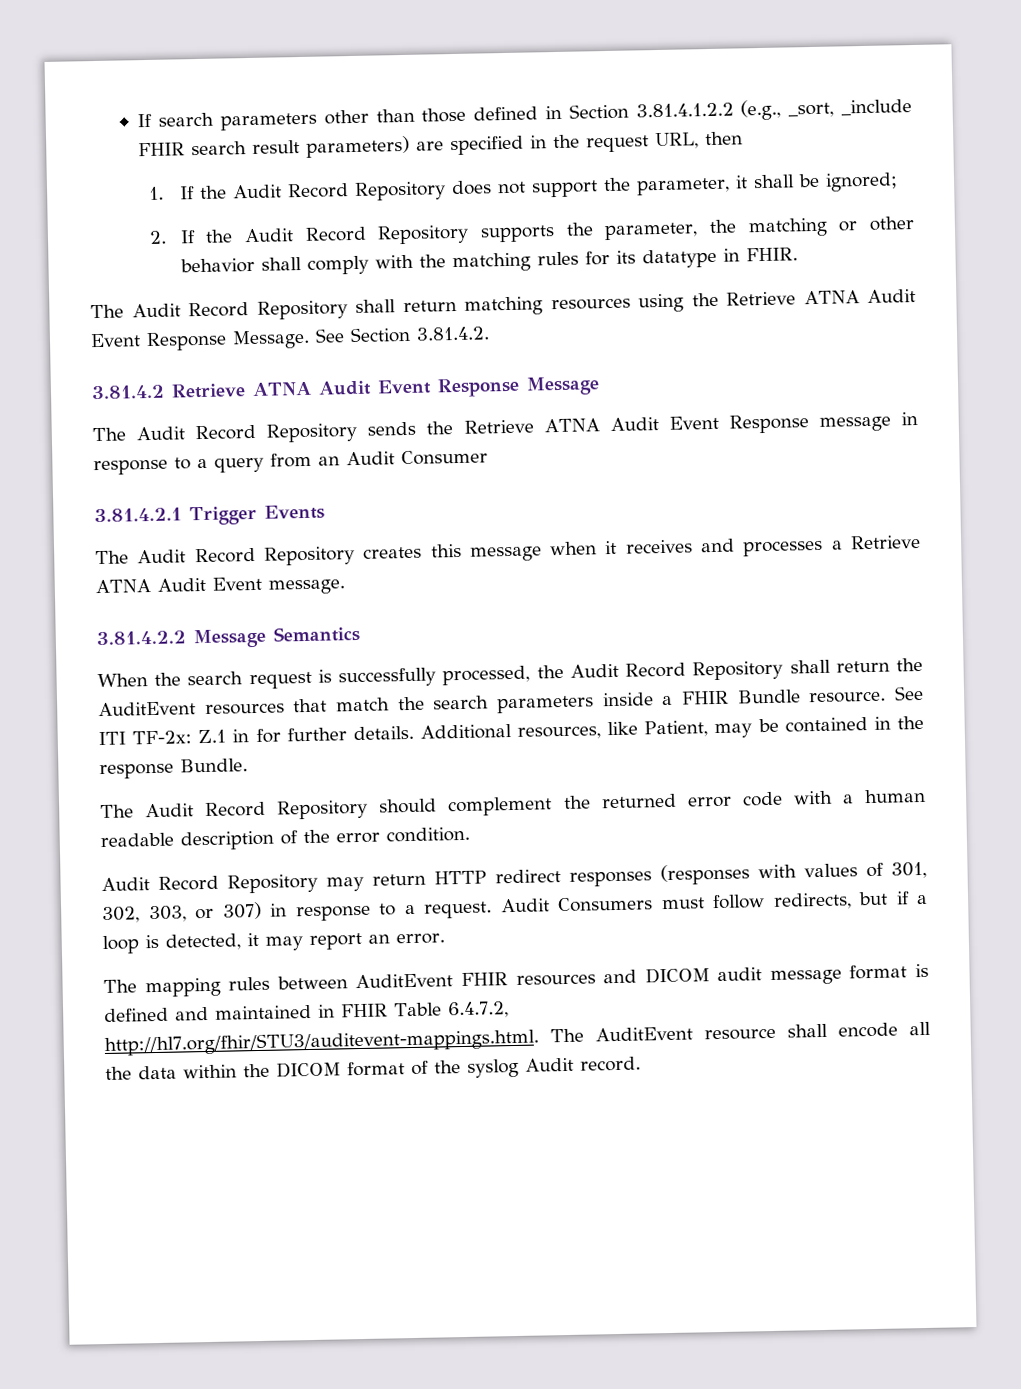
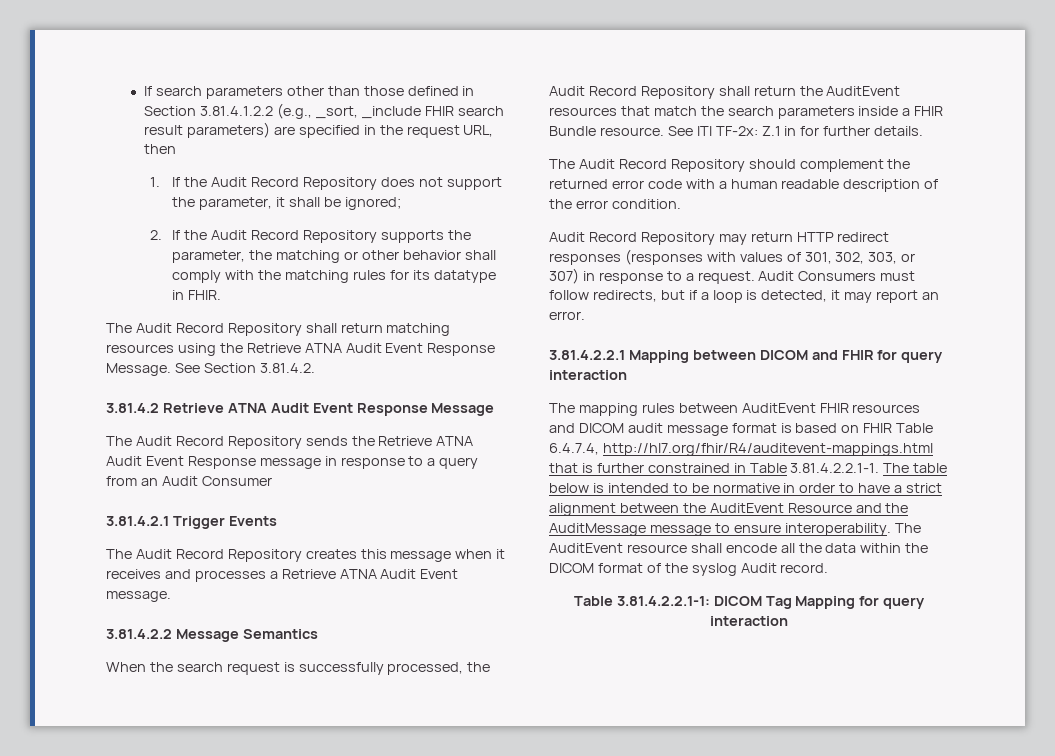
- Additional resources, like Patient, may be contained in the response Bundle.
+ 3.81.4.2.2.1 Mapping between DICOM and FHIR for query interaction
- The mapping rules between AuditEvent FHIR resources and DICOM audit message format is defined and maintained in FHIR Table 6.4.7.2, http://hl7.org/fhir/STU3/auditevent-mappings.html. The AuditEvent resource shall encode all the data within the DICOM format of the syslog Audit record.
+ The mapping rules between AuditEvent FHIR resources and DICOM audit message format is based on FHIR Table 6.4.7.4, http://hl7.org/fhir/R4/auditevent-mappings.html that is further constrained in Table 3.81.4.2.2.1-1. The table below is intended to be normative in order to have a strict alignment between the AuditEvent Resource and the AuditMessage message to ensure interoperability. The AuditEvent resource shall encode all the data within the DICOM format of the syslog Audit record.
+ Table 3.81.4.2.2.1-1: DICOM Tag Mapping for query interaction

